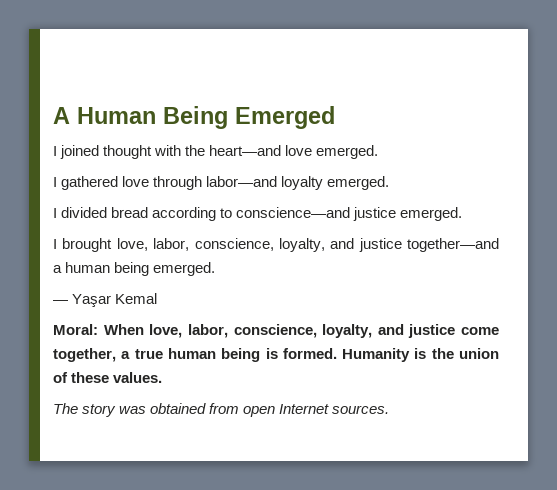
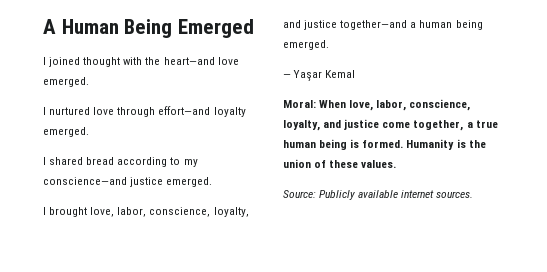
- I gathered love through labor—and loyalty emerged.
+ I nurtured love through effort—and loyalty emerged.
- I divided bread according to conscience—and justice emerged.
+ I shared bread according to my conscience—and justice emerged.
- The story was obtained from open Internet sources.
+ Source: Publicly available internet sources.

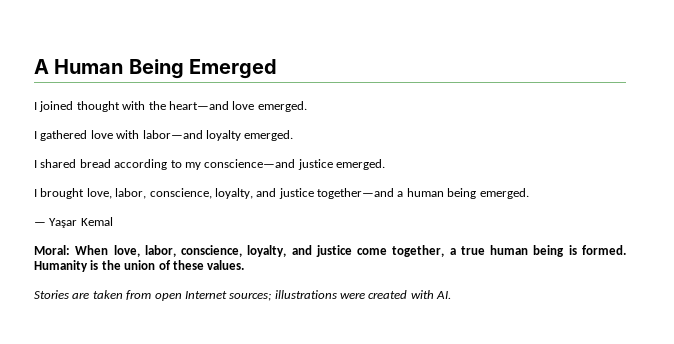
- I nurtured love through effort—and loyalty emerged.
+ I gathered love with labor—and loyalty emerged.
- Source: Publicly available internet sources.
+ Stories are taken from open Internet sources; illustrations were created with AI.

